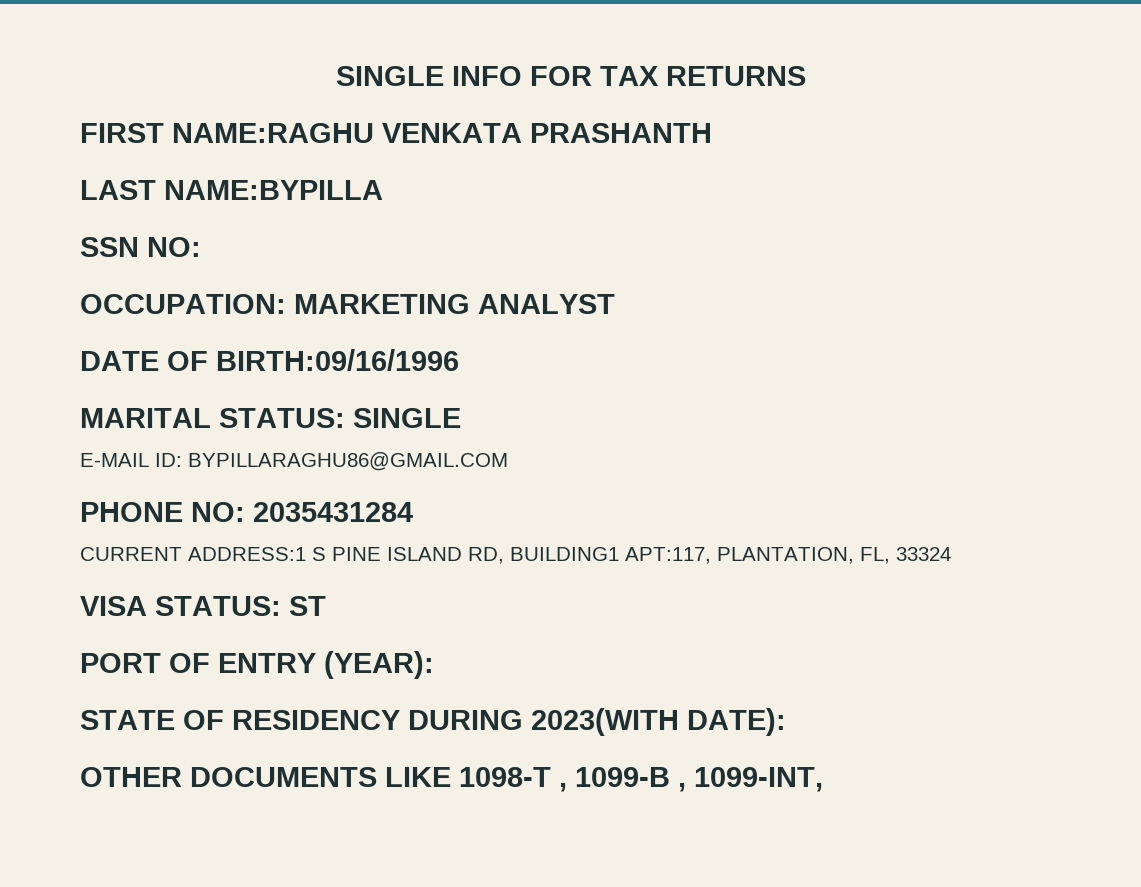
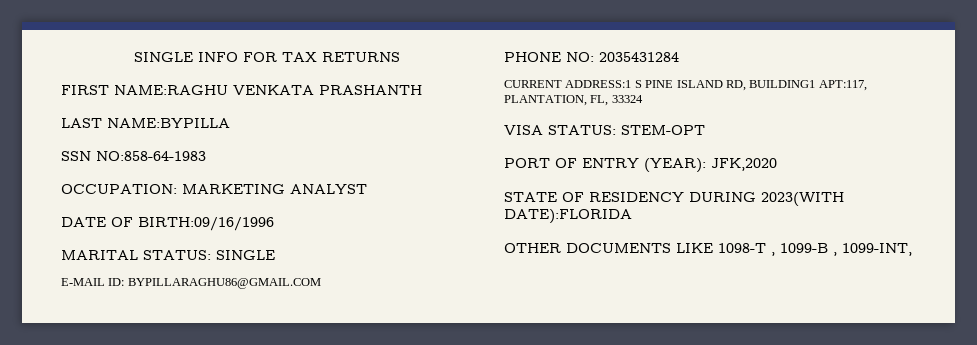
- SSN NO:
+ SSN NO:858-64-1983
- VISA STATUS: ST
+ VISA STATUS: STEM-OPT
- PORT OF ENTRY (YEAR):
+ PORT OF ENTRY (YEAR): JFK,2020
- STATE OF RESIDENCY DURING 2023(WITH DATE):
+ STATE OF RESIDENCY DURING 2023(WITH DATE):FLORIDA

